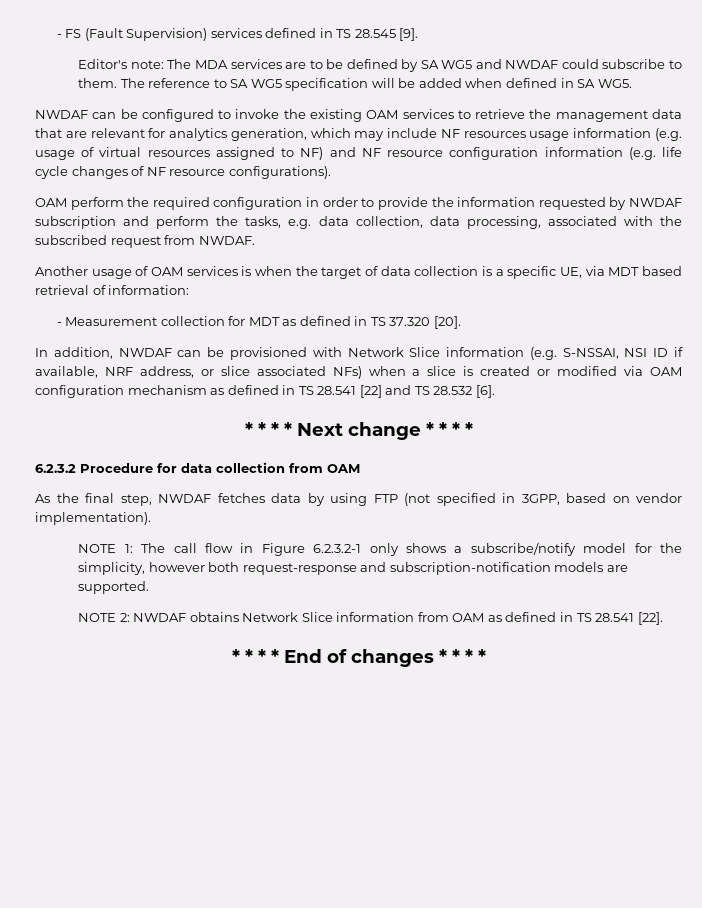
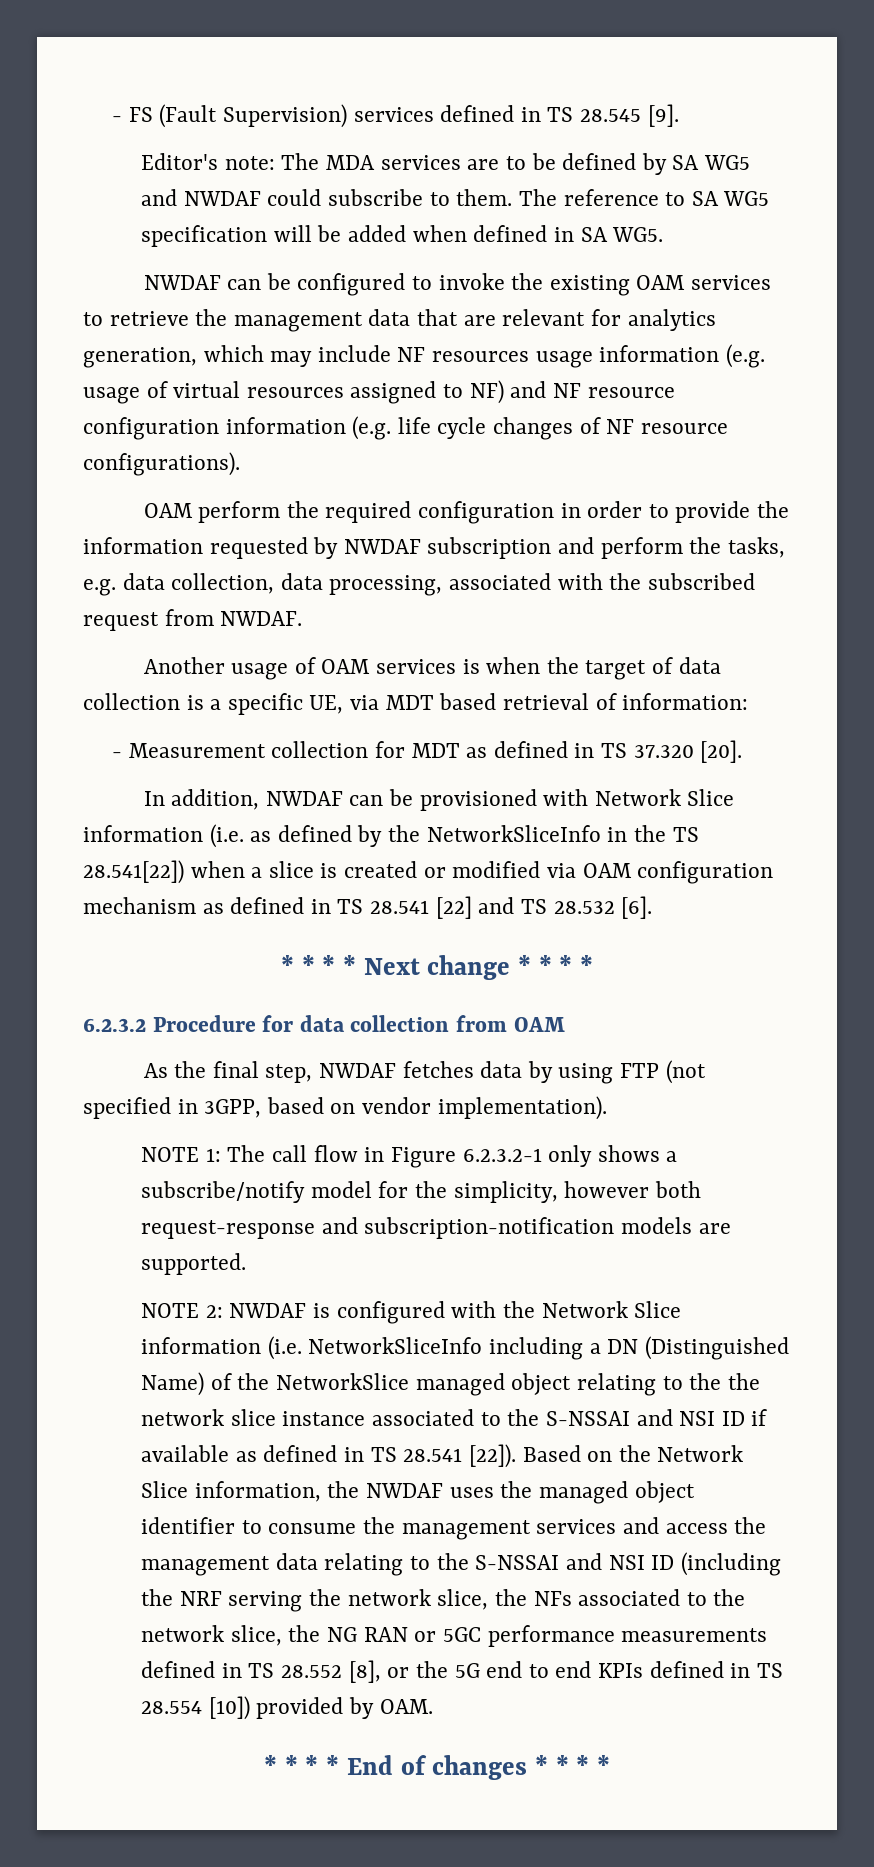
- In addition, NWDAF can be provisioned with Network Slice information (e.g. S-NSSAI, NSI ID if available, NRF address, or slice associated NFs) when a slice is created or modified via OAM configuration mechanism as defined in TS 28.541 [22] and TS 28.532 [6].
+ In addition, NWDAF can be provisioned with Network Slice information (i.e. as defined by the NetworkSliceInfo in the TS 28.541[22]) when a slice is created or modified via OAM configuration mechanism as defined in TS 28.541 [22] and TS 28.532 [6].
- NOTE 2: NWDAF obtains Network Slice information from OAM as defined in TS 28.541 [22].
+ NOTE 2: NWDAF is configured with the Network Slice information (i.e. NetworkSliceInfo including a DN (Distinguished Name) of the NetworkSlice managed object relating to the the network slice instance associated to the S-NSSAI and NSI ID if available as defined in TS 28.541 [22]). Based on the Network Slice information, the NWDAF uses the managed object identifier to consume the management services and access the management data relating to the S-NSSAI and NSI ID (including the NRF serving the network slice, the NFs associated to the network slice, the NG RAN or 5GC performance measurements defined in TS 28.552 [8], or the 5G end to end KPIs defined in TS 28.554 [10]) provided by OAM.

